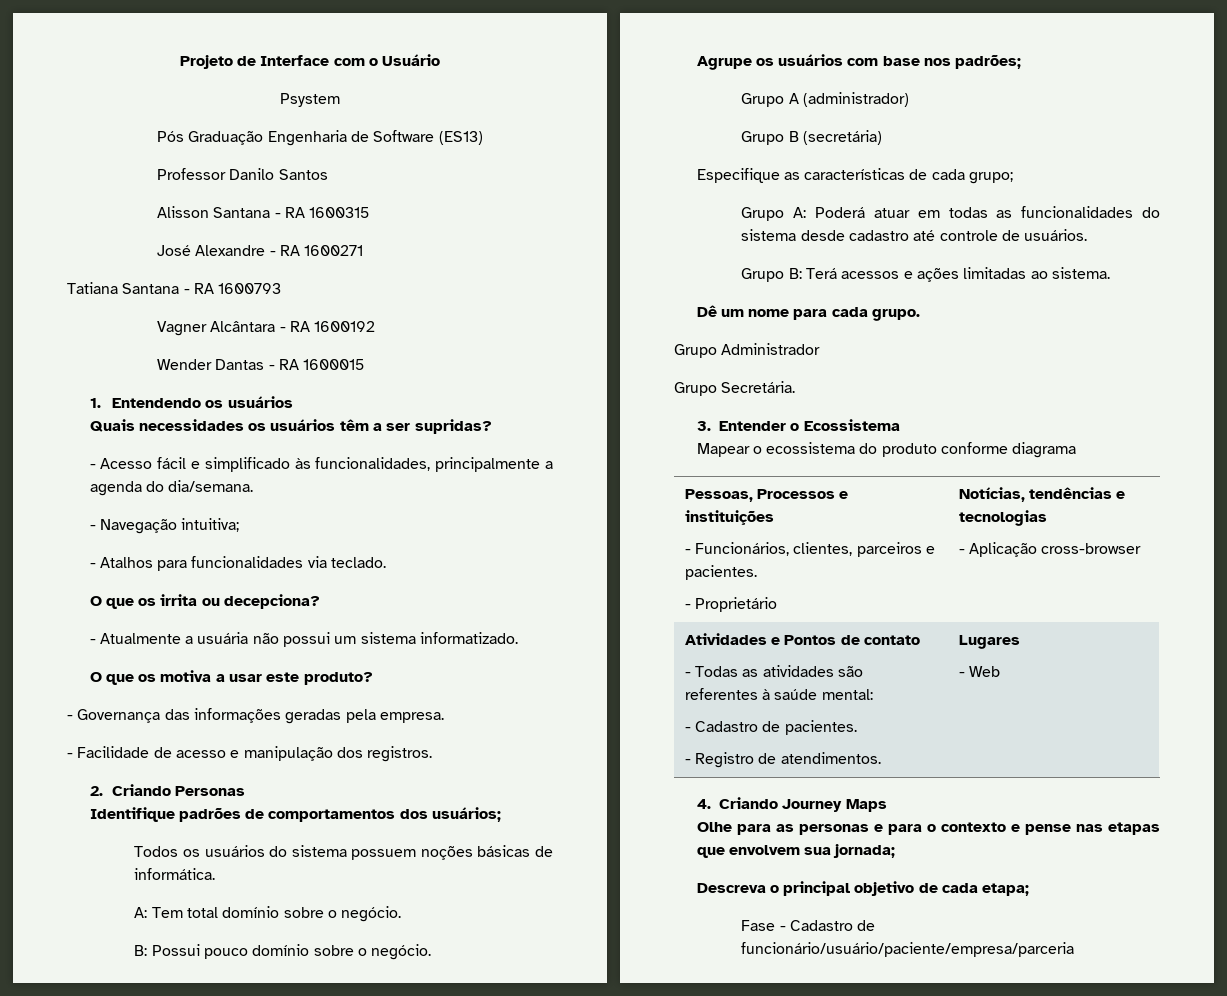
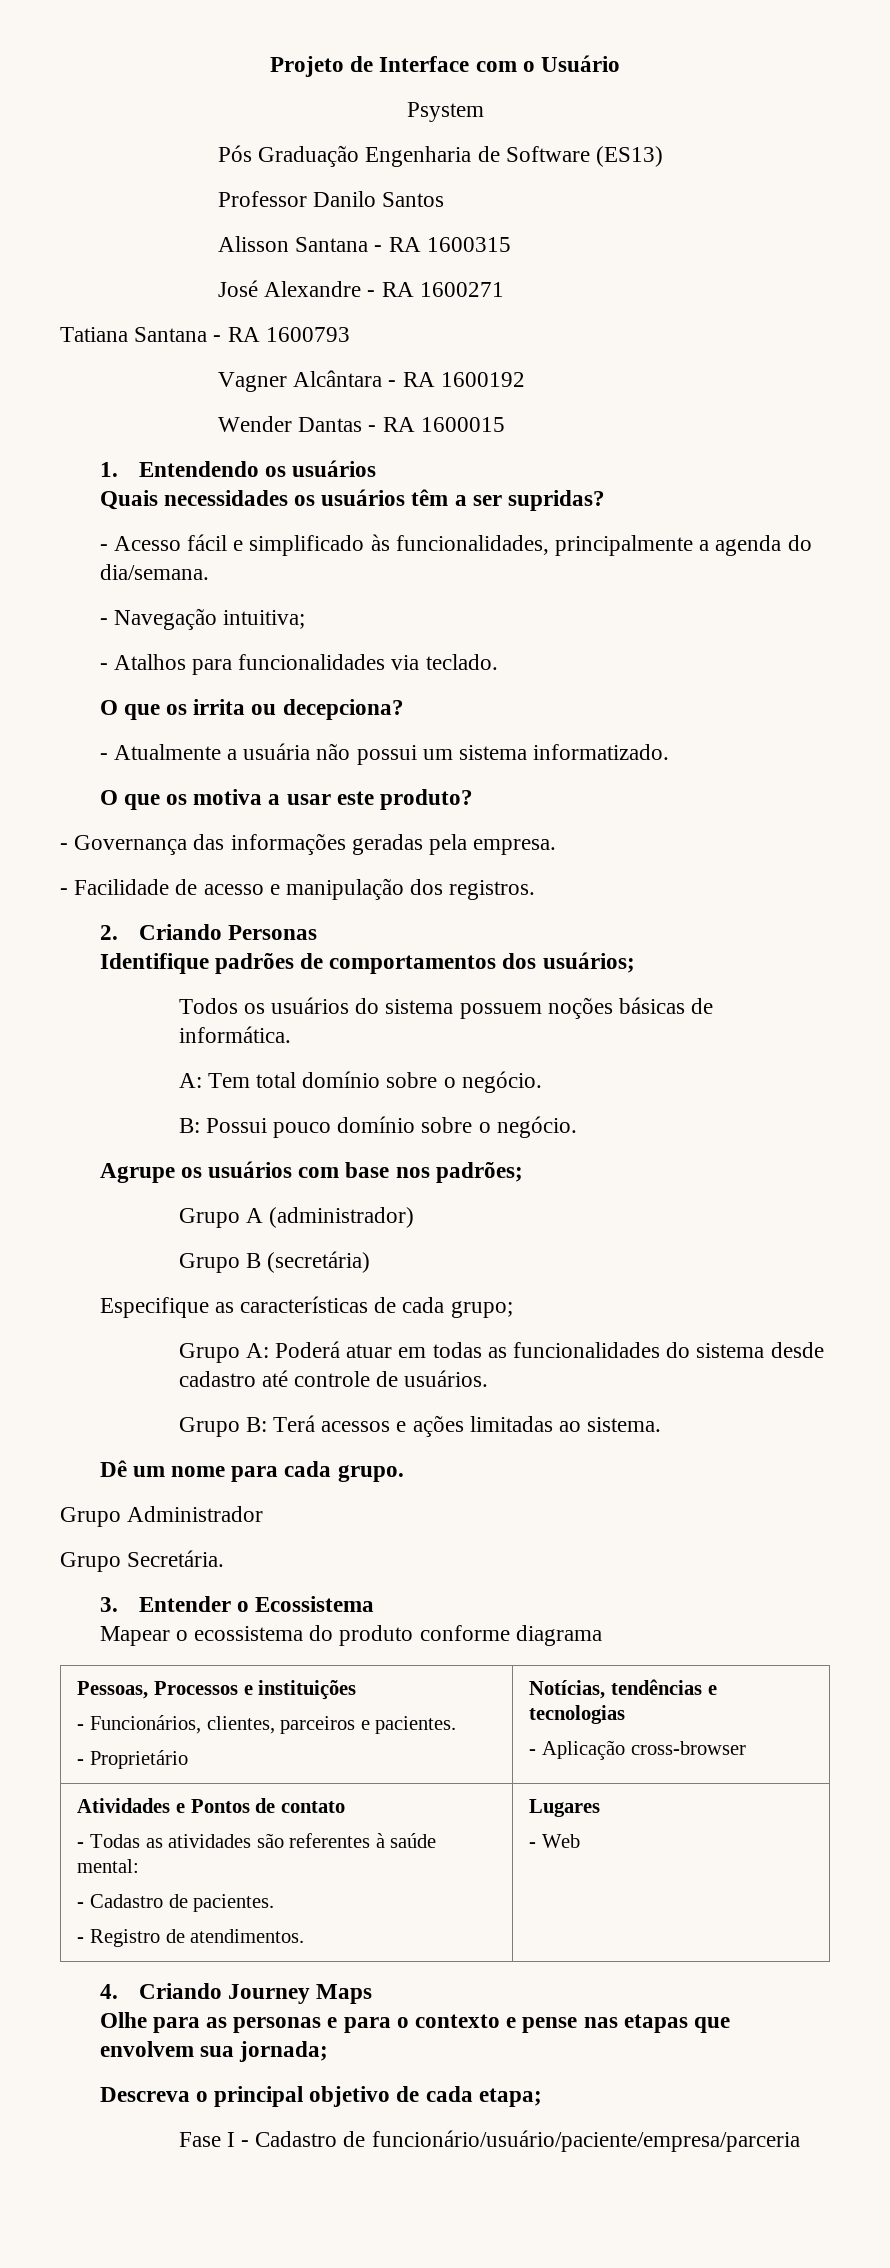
- Fase - Cadastro de funcionário/usuário/paciente/empresa/parceria
+ Fase I - Cadastro de funcionário/usuário/paciente/empresa/parceria

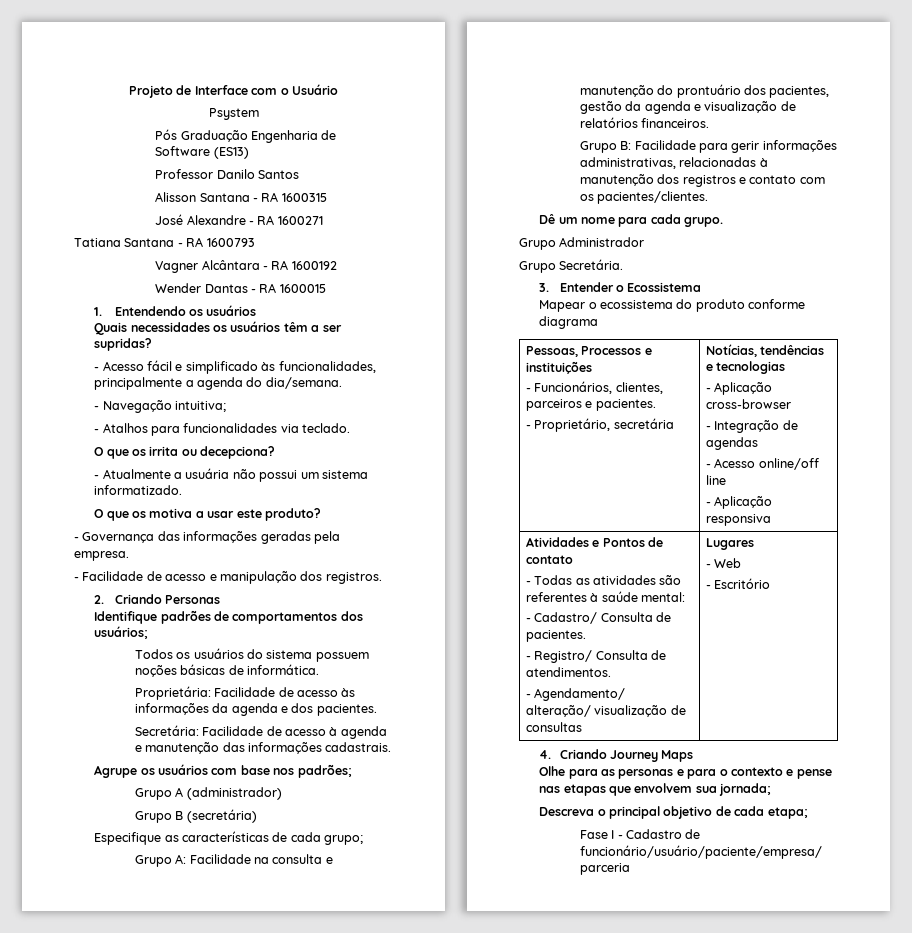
- A: Tem total domínio sobre o negócio.
- B: Possui pouco domínio sobre o negócio.
+ Proprietária: Facilidade de acesso às informações da agenda e dos pacientes.
+ Secretária: Facilidade de acesso à agenda e manutenção das informações cadastrais.
- Grupo A: Poderá atuar em todas as funcionalidades do sistema desde cadastro até controle de usuários.
- Grupo B: Terá acessos e ações limitadas ao sistema.
+ Grupo A: Facilidade na consulta e manutenção do prontuário dos pacientes, gestão da agenda e visualização de relatórios financeiros.
+ Grupo B: Facilidade para gerir informações administrativas, relacionadas à manutenção dos registros e contato com os pacientes/clientes.
  Pessoas, Processos e instituições
  - Funcionários, clientes, parceiros e pacientes.
- - Proprietário | Notícias, tendências e tecnologias
+ - Proprietário, secretária | Notícias, tendências e tecnologias
  - Aplicação cross-browser
+ - Integração de agendas
+ - Acesso online/off line
+ - Aplicação responsiva
  Atividades e Pontos de contato
  - Todas as atividades são referentes à saúde mental:
- - Cadastro de pacientes.
- - Registro de atendimentos. | Lugares
+ - Cadastro/ Consulta de pacientes.
+ - Registro/ Consulta de atendimentos.
+ - Agendamento/ alteração/ visualização de consultas | Lugares
  - Web
+ - Escritório

